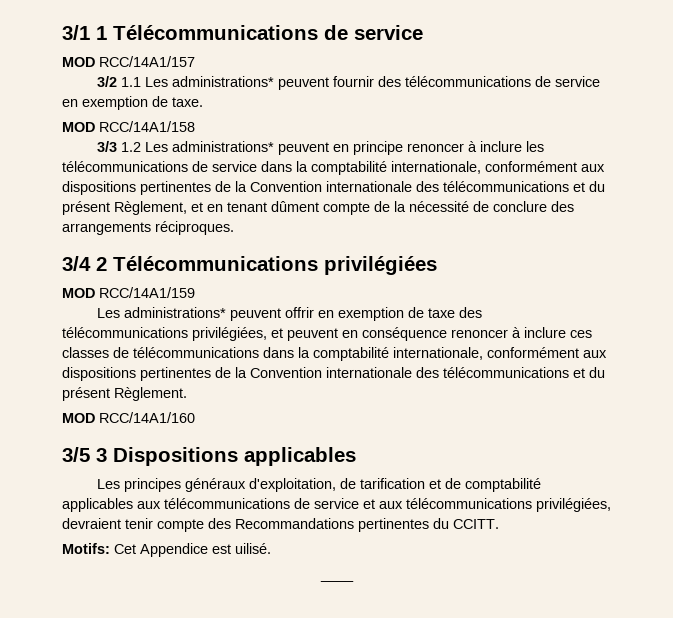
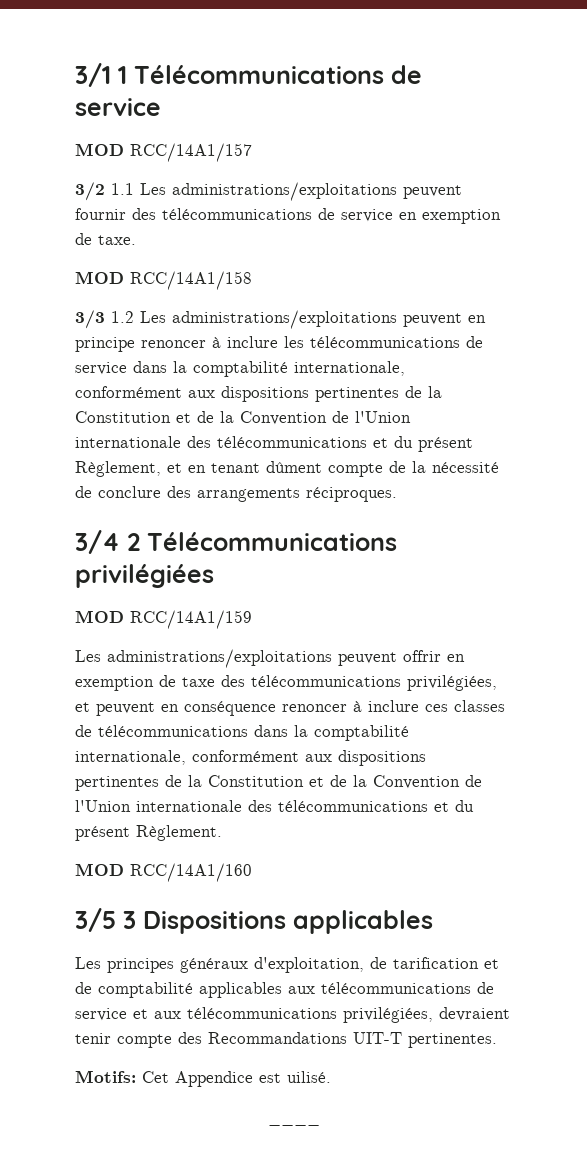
- 3/2 1.1 Les administrations* peuvent fournir des télécommunications de service en exemption de taxe.
+ 3/2 1.1 Les administrations/exploitations peuvent fournir des télécommunications de service en exemption de taxe.
- 3/3 1.2 Les administrations* peuvent en principe renoncer à inclure les télécommunications de service dans la comptabilité internationale, conformément aux dispositions pertinentes de la Convention internationale des télécommunications et du présent Règlement, et en tenant dûment compte de la nécessité de conclure des arrangements réciproques.
+ 3/3 1.2 Les administrations/exploitations peuvent en principe renoncer à inclure les télécommunications de service dans la comptabilité internationale, conformément aux dispositions pertinentes de la Constitution et de la Convention de l'Union internationale des télécommunications et du présent Règlement, et en tenant dûment compte de la nécessité de conclure des arrangements réciproques.
- Les administrations* peuvent offrir en exemption de taxe des télécommunications privilégiées, et peuvent en conséquence renoncer à inclure ces classes de télécommunications dans la comptabilité internationale, conformément aux dispositions pertinentes de la Convention internationale des télécommunications et du présent Règlement.
+ Les administrations/exploitations peuvent offrir en exemption de taxe des télécommunications privilégiées, et peuvent en conséquence renoncer à inclure ces classes de télécommunications dans la comptabilité internationale, conformément aux dispositions pertinentes de la Constitution et de la Convention de l'Union internationale des télécommunications et du présent Règlement.
- Les principes généraux d'exploitation, de tarification et de comptabilité applicables aux télécommunications de service et aux télécommunications privilégiées, devraient tenir compte des Recommandations pertinentes du CCITT.
+ Les principes généraux d'exploitation, de tarification et de comptabilité applicables aux télécommunications de service et aux télécommunications privilégiées, devraient tenir compte des Recommandations UIT-T pertinentes.

